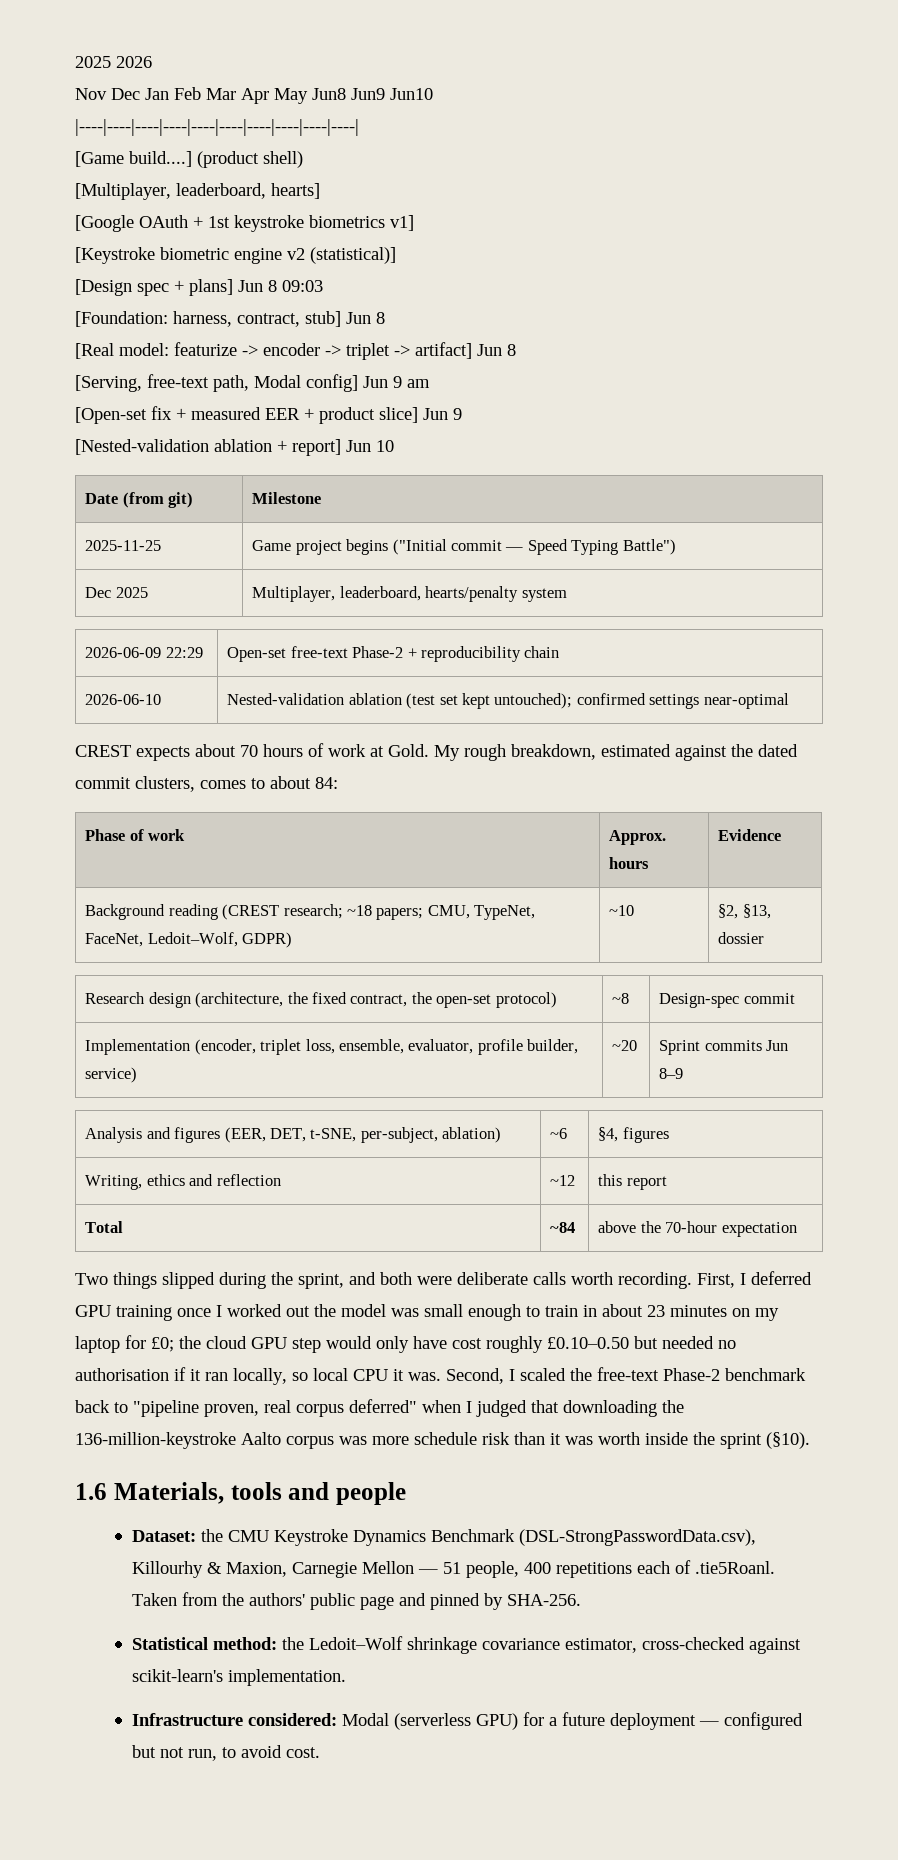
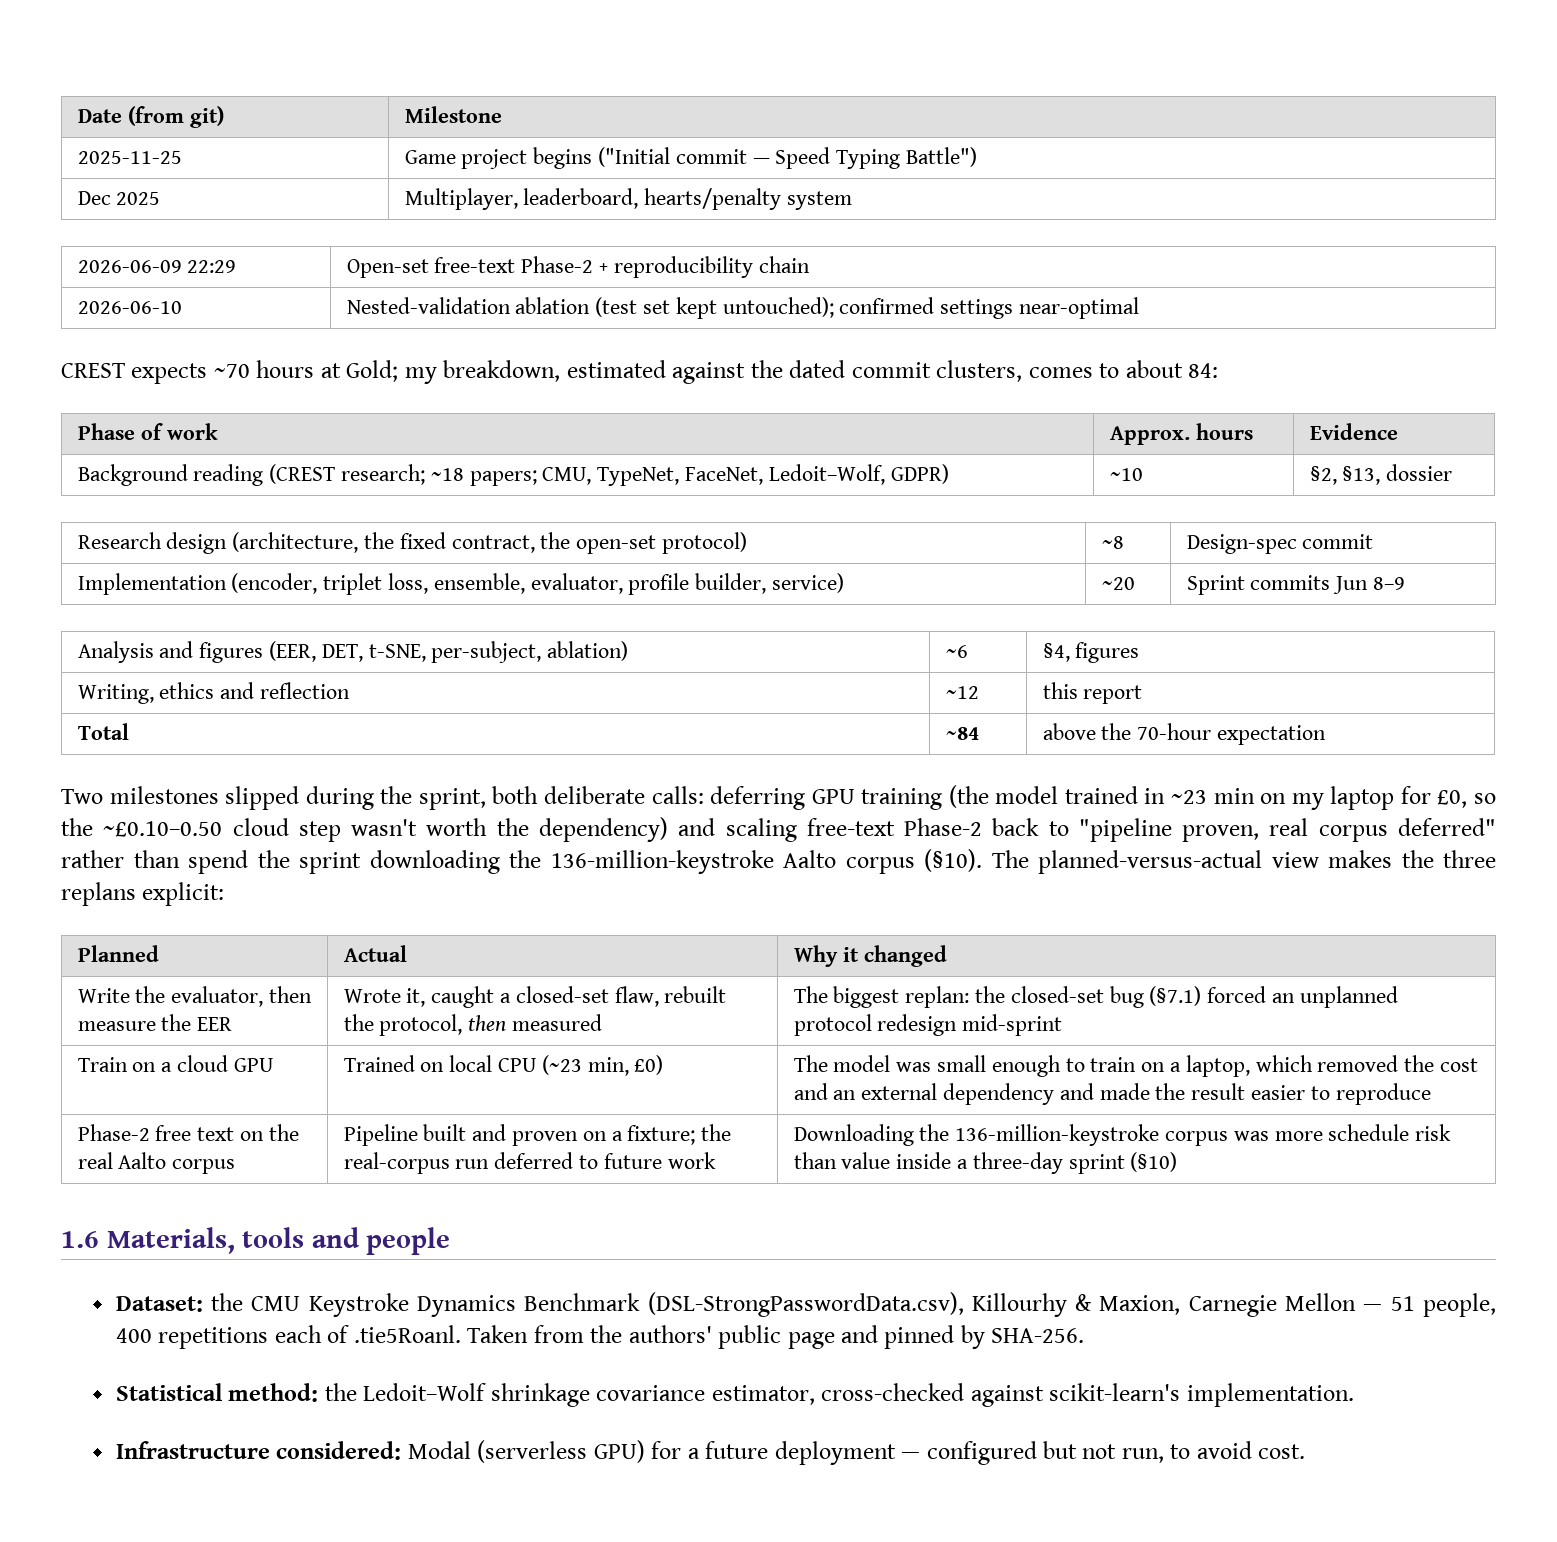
- 2025 2026
- Nov Dec Jan Feb Mar Apr May Jun8 Jun9 Jun10
- |----|----|----|----|----|----|----|----|----|----|
- [Game build....] (product shell)
- [Multiplayer, leaderboard, hearts]
- [Google OAuth + 1st keystroke biometrics v1]
- [Keystroke biometric engine v2 (statistical)]
- [Design spec + plans] Jun 8 09:03
- [Foundation: harness, contract, stub] Jun 8
- [Real model: featurize -> encoder -> triplet -> artifact] Jun 8
- [Serving, free-text path, Modal config] Jun 9 am
- [Open-set fix + measured EER + product slice] Jun 9
- [Nested-validation ablation + report] Jun 10
- CREST expects about 70 hours of work at Gold. My rough breakdown, estimated against the dated commit clusters, comes to about 84:
+ CREST expects ~70 hours at Gold; my breakdown, estimated against the dated commit clusters, comes to about 84:
- Two things slipped during the sprint, and both were deliberate calls worth recording. First, I deferred GPU training once I worked out the model was small enough to train in about 23 minutes on my laptop for £0; the cloud GPU step would only have cost roughly £0.10–0.50 but needed no authorisation if it ran locally, so local CPU it was. Second, I scaled the free-text Phase-2 benchmark back to "pipeline proven, real corpus deferred" when I judged that downloading the 136-million-keystroke Aalto corpus was more schedule risk than it was worth inside the sprint (§10).
+ Two milestones slipped during the sprint, both deliberate calls: deferring GPU training (the model trained in ~23 min on my laptop for £0, so the ~£0.10–0.50 cloud step wasn't worth the dependency) and scaling free-text Phase-2 back to "pipeline proven, real corpus deferred" rather than spend the sprint downloading the 136-million-keystroke Aalto corpus (§10). The planned-versus-actual view makes the three replans explicit:
+ Planned | Actual | Why it changed
+ Write the evaluator, then measure the EER | Wrote it, caught a closed-set flaw, rebuilt the protocol, then measured | The biggest replan: the closed-set bug (§7.1) forced an unplanned protocol redesign mid-sprint
+ Train on a cloud GPU | Trained on local CPU (~23 min, £0) | The model was small enough to train on a laptop, which removed the cost and an external dependency and made the result easier to reproduce
+ Phase-2 free text on the real Aalto corpus | Pipeline built and proven on a fixture; the real-corpus run deferred to future work | Downloading the 136-million-keystroke corpus was more schedule risk than value inside a three-day sprint (§10)

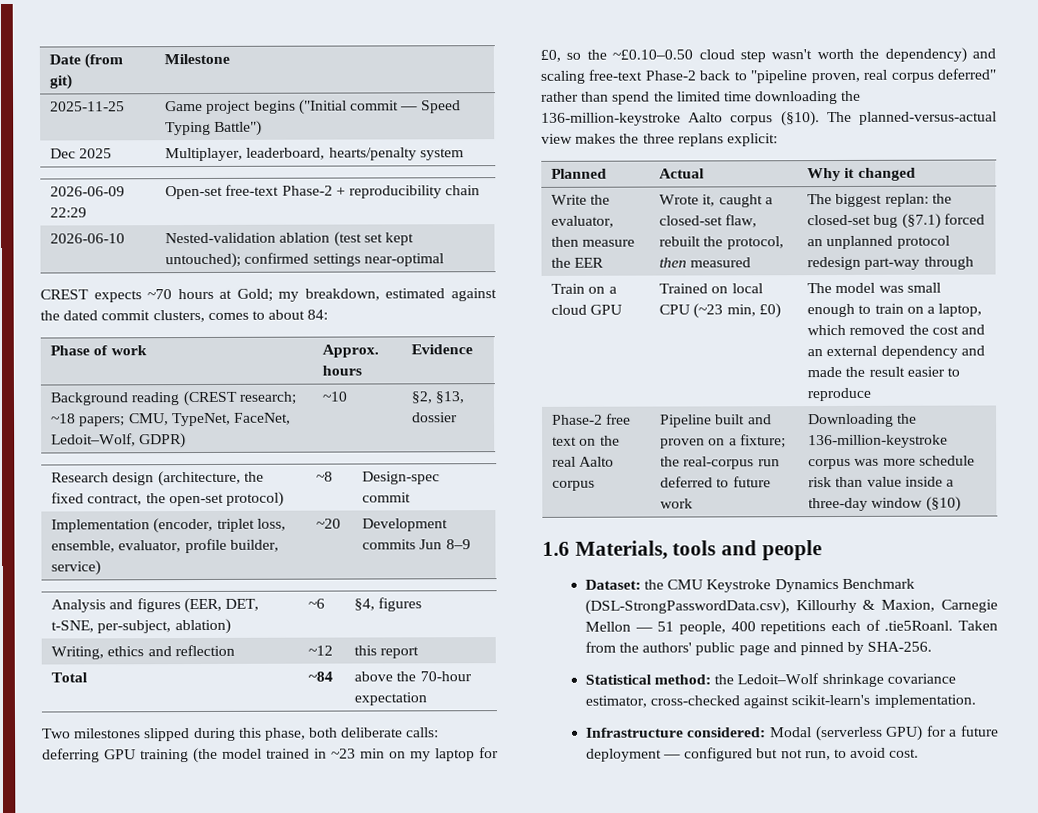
- Implementation (encoder, triplet loss, ensemble, evaluator, profile builder, service) | ~20 | Sprint commits Jun 8–9
+ Implementation (encoder, triplet loss, ensemble, evaluator, profile builder, service) | ~20 | Development commits Jun 8–9
- Two milestones slipped during the sprint, both deliberate calls: deferring GPU training (the model trained in ~23 min on my laptop for £0, so the ~£0.10–0.50 cloud step wasn't worth the dependency) and scaling free-text Phase-2 back to "pipeline proven, real corpus deferred" rather than spend the sprint downloading the 136-million-keystroke Aalto corpus (§10).
+ Two milestones slipped during this phase, both deliberate calls: deferring GPU training (the model trained in ~23 min on my laptop for £0, so the ~£0.10–0.50 cloud step wasn't worth the dependency) and scaling free-text Phase-2 back to "pipeline proven, real corpus deferred" rather than spend the limited time downloading the 136-million-keystroke Aalto corpus (§10).
- Write the evaluator, then measure the EER | Wrote it, caught a closed-set flaw, rebuilt the protocol, then measured | The biggest replan: the closed-set bug (§7.1) forced an unplanned protocol redesign mid-sprint
+ Write the evaluator, then measure the EER | Wrote it, caught a closed-set flaw, rebuilt the protocol, then measured | The biggest replan: the closed-set bug (§7.1) forced an unplanned protocol redesign part-way through
- Phase-2 free text on the real Aalto corpus | Pipeline built and proven on a fixture; the real-corpus run deferred to future work | Downloading the 136-million-keystroke corpus was more schedule risk than value inside a three-day sprint (§10)
+ Phase-2 free text on the real Aalto corpus | Pipeline built and proven on a fixture; the real-corpus run deferred to future work | Downloading the 136-million-keystroke corpus was more schedule risk than value inside a three-day window (§10)

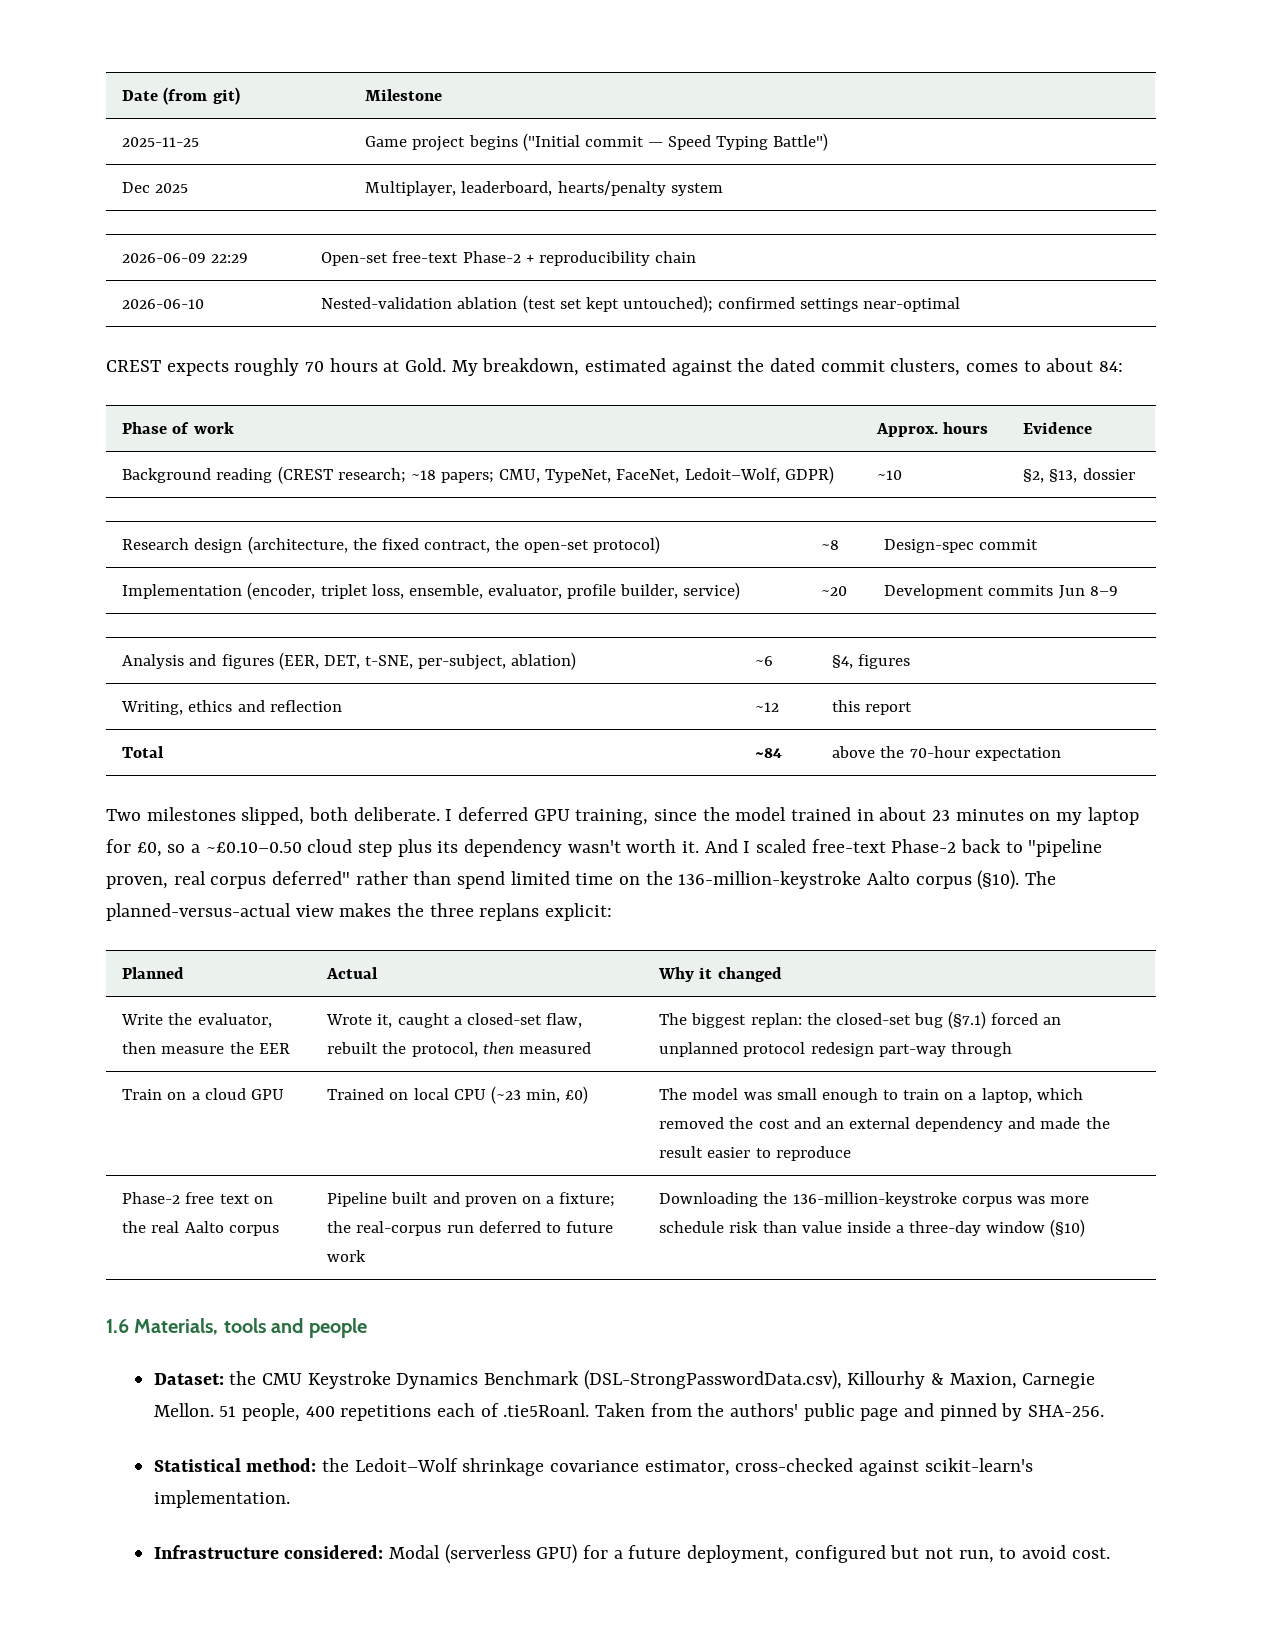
- CREST expects ~70 hours at Gold; my breakdown, estimated against the dated commit clusters, comes to about 84:
+ CREST expects roughly 70 hours at Gold. My breakdown, estimated against the dated commit clusters, comes to about 84:
- Two milestones slipped during this phase, both deliberate calls: deferring GPU training (the model trained in ~23 min on my laptop for £0, so the ~£0.10–0.50 cloud step wasn't worth the dependency) and scaling free-text Phase-2 back to "pipeline proven, real corpus deferred" rather than spend the limited time downloading the 136-million-keystroke Aalto corpus (§10).
+ Two milestones slipped, both deliberate. I deferred GPU training, since the model trained in about 23 minutes on my laptop for £0, so a ~£0.10–0.50 cloud step plus its dependency wasn't worth it. And I scaled free-text Phase-2 back to "pipeline proven, real corpus deferred" rather than spend limited time on the 136-million-keystroke Aalto corpus (§10).
- Dataset: the CMU Keystroke Dynamics Benchmark (DSL-StrongPasswordData.csv), Killourhy & Maxion, Carnegie Mellon — 51 people, 400 repetitions each of .tie5Roanl. Taken from the authors' public page and pinned by SHA-256.
+ Dataset: the CMU Keystroke Dynamics Benchmark (DSL-StrongPasswordData.csv), Killourhy & Maxion, Carnegie Mellon. 51 people, 400 repetitions each of .tie5Roanl. Taken from the authors' public page and pinned by SHA-256.
- Infrastructure considered: Modal (serverless GPU) for a future deployment — configured but not run, to avoid cost.
+ Infrastructure considered: Modal (serverless GPU) for a future deployment, configured but not run, to avoid cost.

